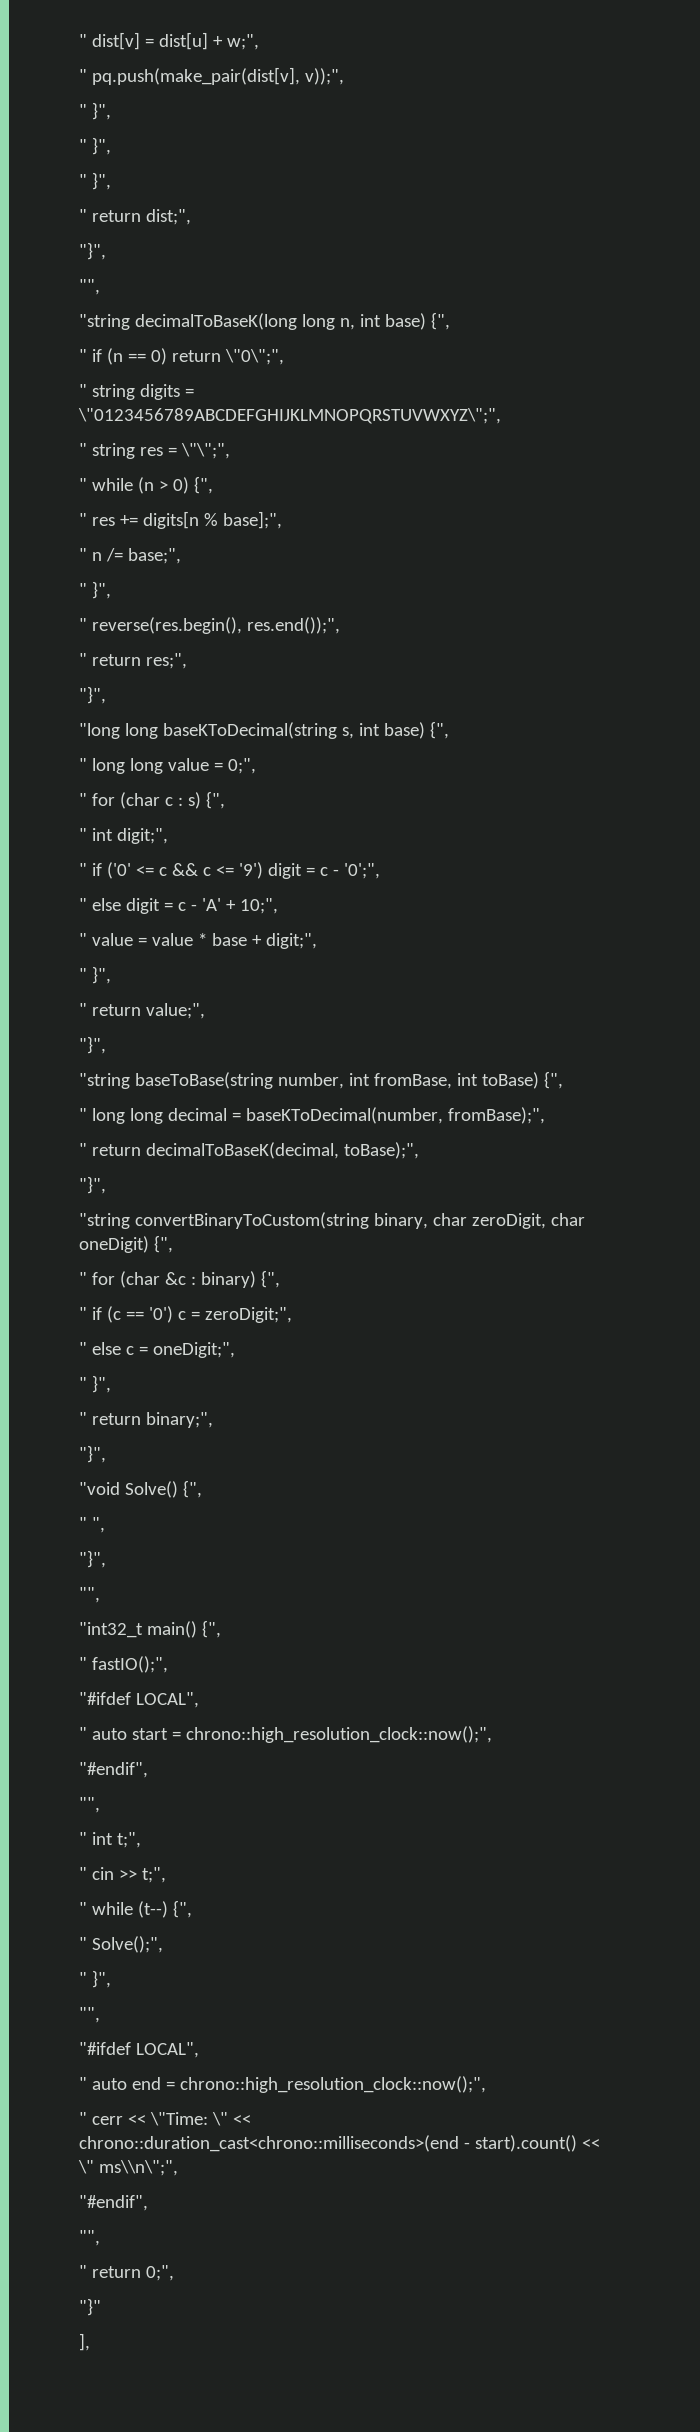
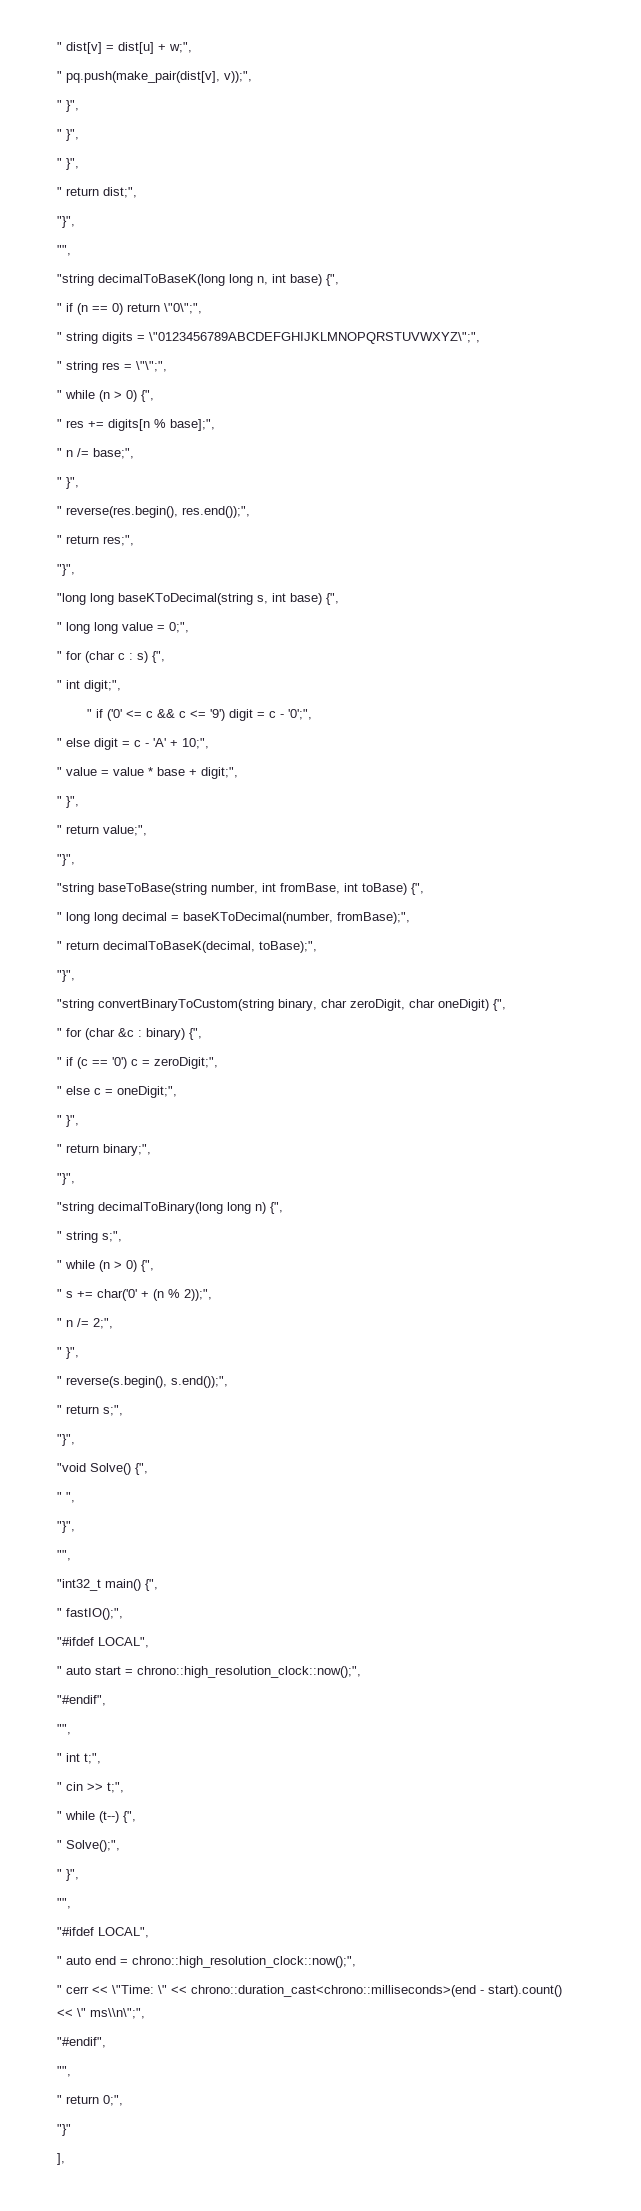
+ "string decimalToBinary(long long n) {",
+ " string s;",
+ " while (n > 0) {",
+ " s += char('0' + (n % 2));",
+ " n /= 2;",
+ " }",
+ " reverse(s.begin(), s.end());",
+ " return s;",
+ "}",

